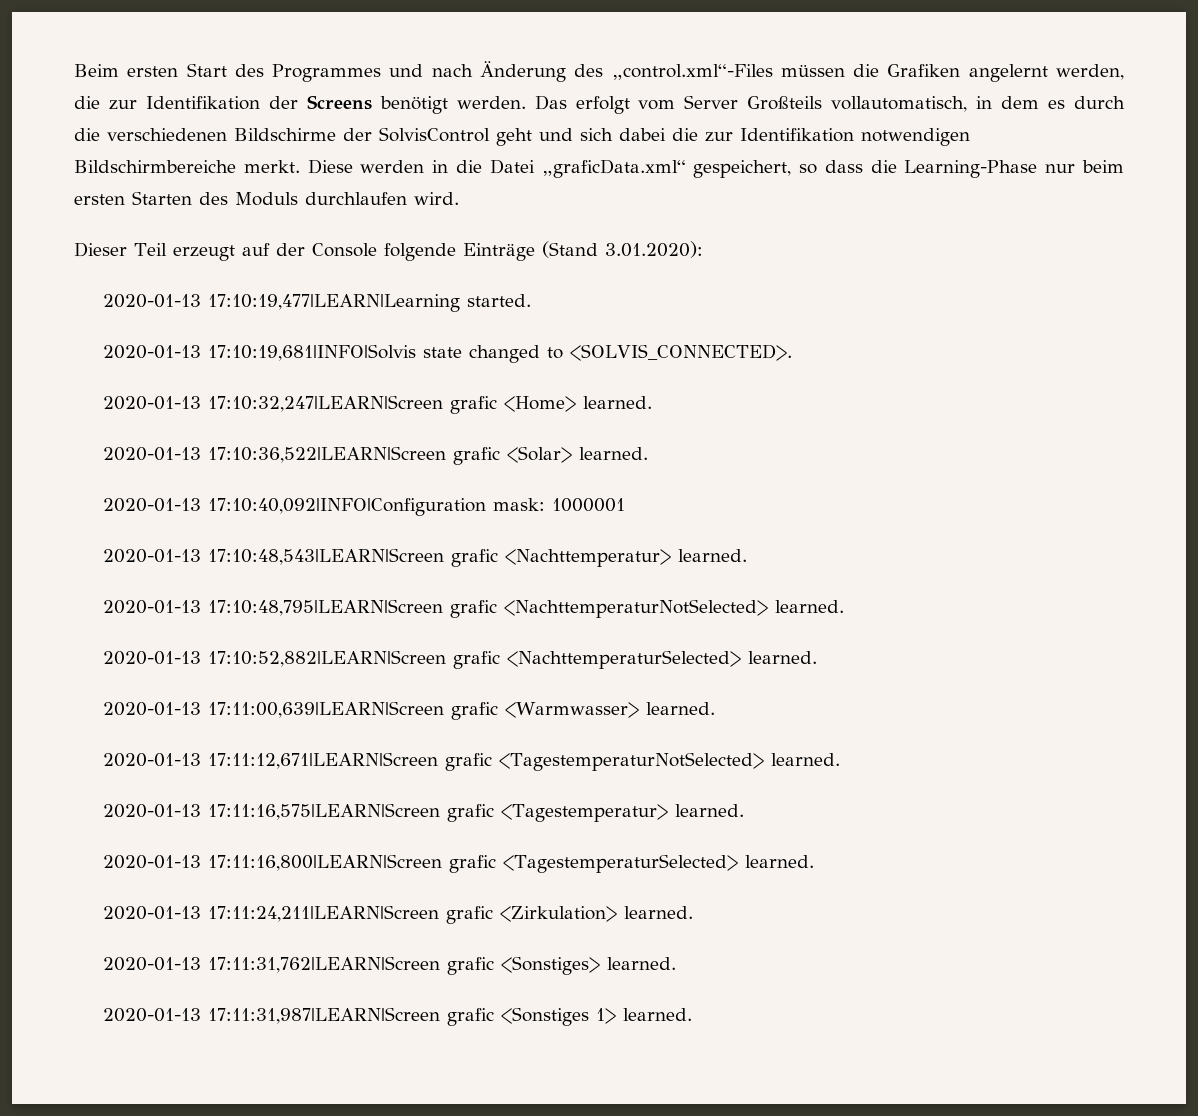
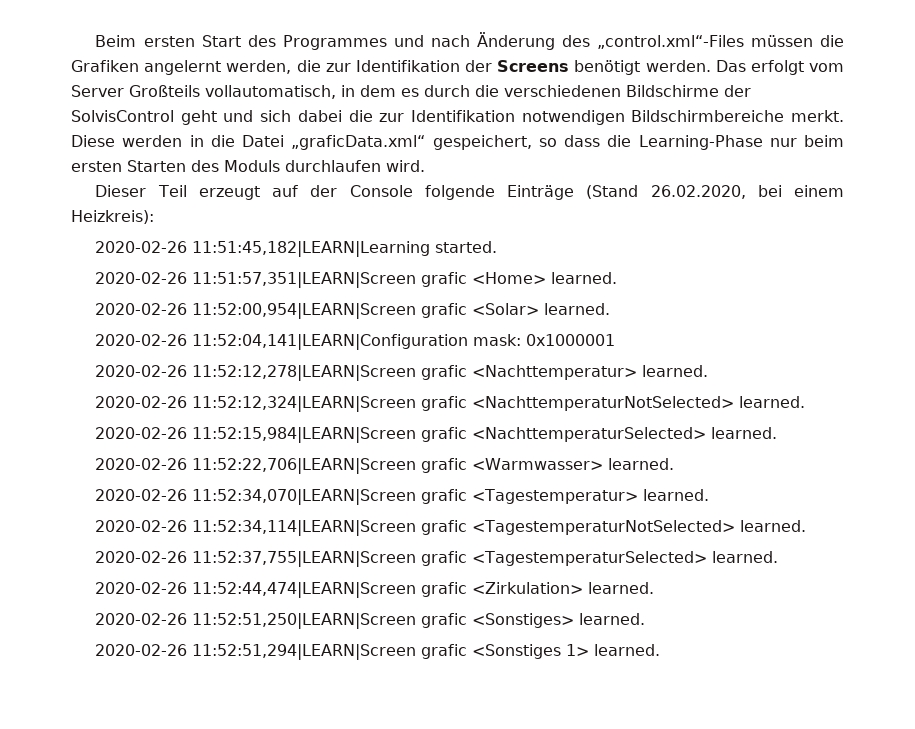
- Dieser Teil erzeugt auf der Console folgende Einträge (Stand 3.01.2020):
- 2020-01-13 17:10:19,477|LEARN|Learning started.
- 2020-01-13 17:10:19,681|INFO|Solvis state changed to <SOLVIS_CONNECTED>.
- 2020-01-13 17:10:32,247|LEARN|Screen grafic <Home> learned.
+ Dieser Teil erzeugt auf der Console folgende Einträge (Stand 26.02.2020, bei einem Heizkreis):
+ 2020-02-26 11:51:45,182|LEARN|Learning started.
+ 2020-02-26 11:51:57,351|LEARN|Screen grafic <Home> learned.
- 2020-01-13 17:10:36,522|LEARN|Screen grafic <Solar> learned.
+ 2020-02-26 11:52:00,954|LEARN|Screen grafic <Solar> learned.
- 2020-01-13 17:10:40,092|INFO|Configuration mask: 1000001
- 2020-01-13 17:10:48,543|LEARN|Screen grafic <Nachttemperatur> learned.
+ 2020-02-26 11:52:04,141|LEARN|Configuration mask: 0x1000001
+ 2020-02-26 11:52:12,278|LEARN|Screen grafic <Nachttemperatur> learned.
- 2020-01-13 17:10:48,795|LEARN|Screen grafic <NachttemperaturNotSelected> learned.
+ 2020-02-26 11:52:12,324|LEARN|Screen grafic <NachttemperaturNotSelected> learned.
- 2020-01-13 17:10:52,882|LEARN|Screen grafic <NachttemperaturSelected> learned.
+ 2020-02-26 11:52:15,984|LEARN|Screen grafic <NachttemperaturSelected> learned.
- 2020-01-13 17:11:00,639|LEARN|Screen grafic <Warmwasser> learned.
+ 2020-02-26 11:52:22,706|LEARN|Screen grafic <Warmwasser> learned.
- 2020-01-13 17:11:12,671|LEARN|Screen grafic <TagestemperaturNotSelected> learned.
- 2020-01-13 17:11:16,575|LEARN|Screen grafic <Tagestemperatur> learned.
- 2020-01-13 17:11:16,800|LEARN|Screen grafic <TagestemperaturSelected> learned.
+ 2020-02-26 11:52:34,070|LEARN|Screen grafic <Tagestemperatur> learned.
+ 2020-02-26 11:52:34,114|LEARN|Screen grafic <TagestemperaturNotSelected> learned.
+ 2020-02-26 11:52:37,755|LEARN|Screen grafic <TagestemperaturSelected> learned.
- 2020-01-13 17:11:24,211|LEARN|Screen grafic <Zirkulation> learned.
+ 2020-02-26 11:52:44,474|LEARN|Screen grafic <Zirkulation> learned.
- 2020-01-13 17:11:31,762|LEARN|Screen grafic <Sonstiges> learned.
+ 2020-02-26 11:52:51,250|LEARN|Screen grafic <Sonstiges> learned.
- 2020-01-13 17:11:31,987|LEARN|Screen grafic <Sonstiges 1> learned.
+ 2020-02-26 11:52:51,294|LEARN|Screen grafic <Sonstiges 1> learned.

